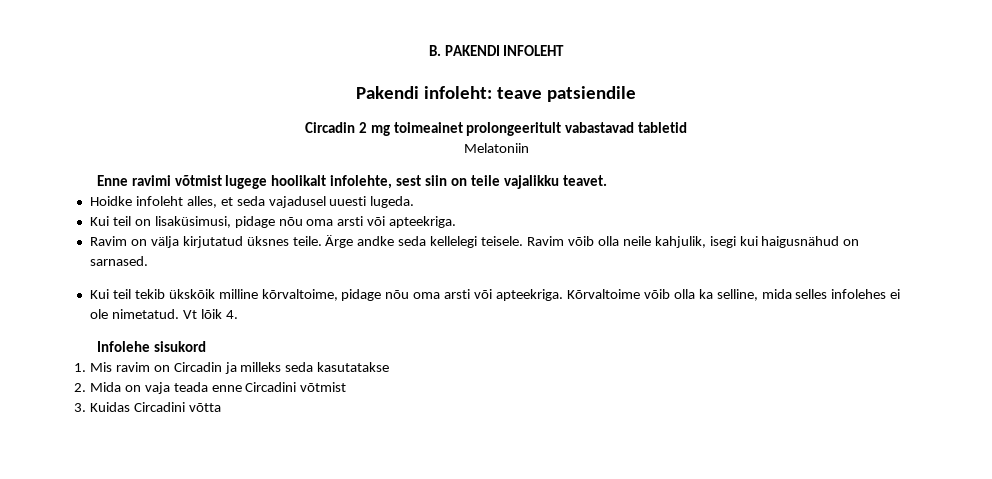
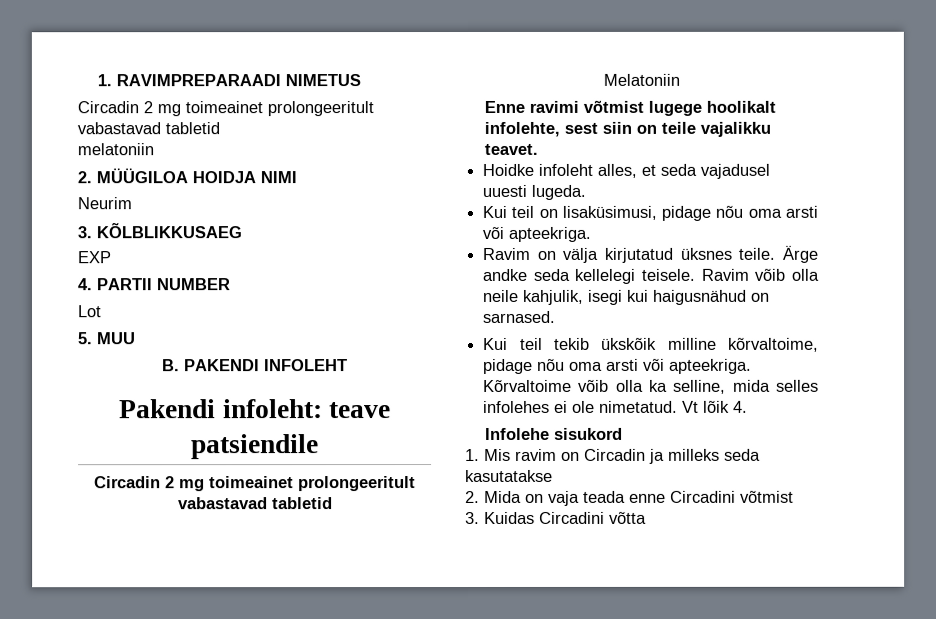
+ 1. RAVIMPREPARAADI NIMETUS
+ Circadin 2 mg toimeainet prolongeeritult vabastavad tabletid
+ melatoniin
+ 2. MÜÜGILOA HOIDJA NIMI
+ Neurim
+ 3. KÕLBLIKKUSAEG
+ EXP
+ 4. PARTII NUMBER
+ Lot
+ 5. MUU

